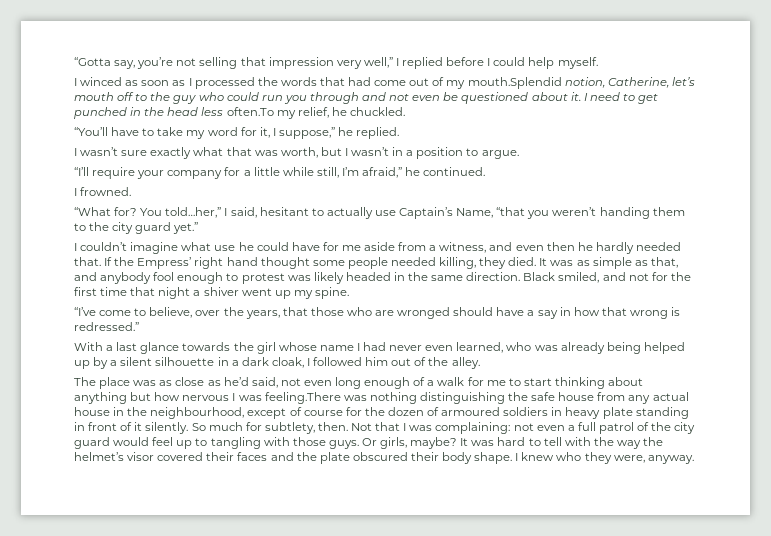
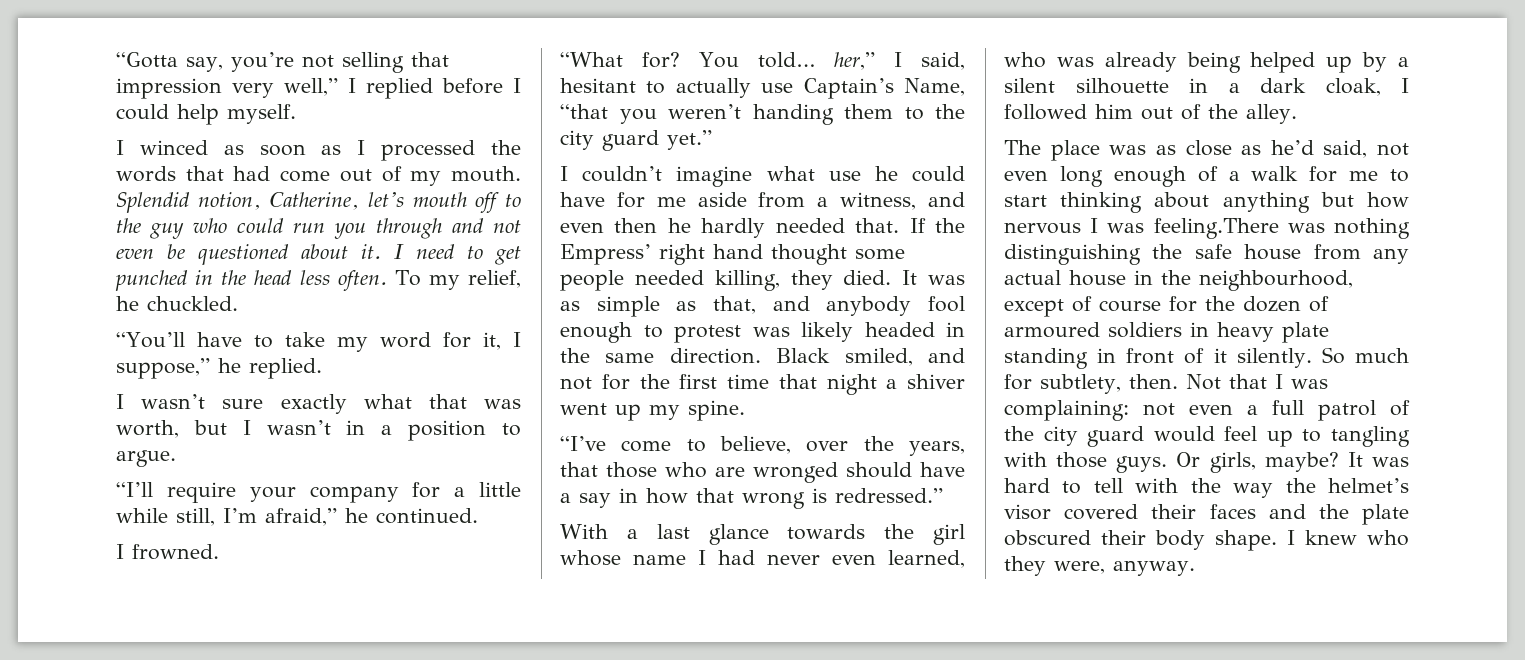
- I winced as soon as I processed the words that had come out of my mouth.Splendid notion, Catherine, let’s mouth off to the guy who could run you through and not even be questioned about it.
+ I winced as soon as I processed the words that had come out of my mouth. Splendid notion, Catherine, let’s mouth off to the guy who could run you through and not even be questioned about it.
- I need to get punched in the head less often.To my relief, he chuckled.
+ I need to get punched in the head less often. To my relief, he chuckled.
- You told…her,” I said, hesitant to actually use Captain’s Name, “that you weren’t handing them to the city guard yet.”
+ You told… her,” I said, hesitant to actually use Captain’s Name, “that you weren’t handing them to the city guard yet.”

